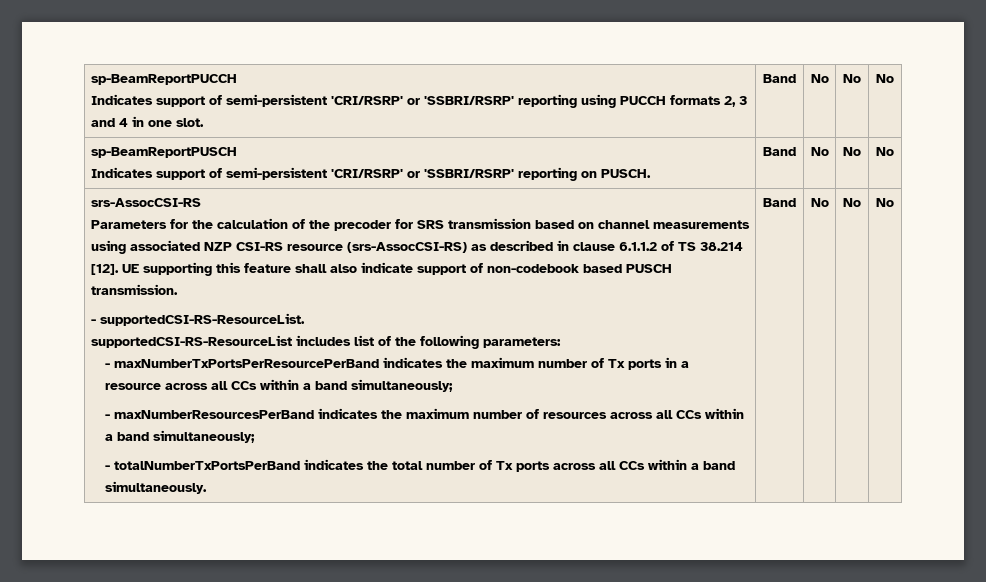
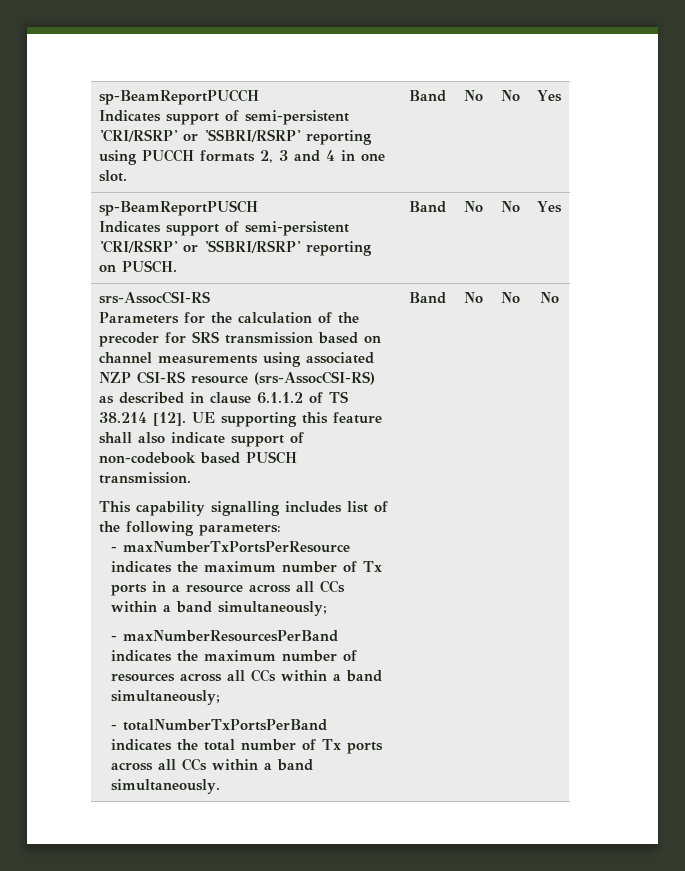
  sp-BeamReportPUCCH
- Indicates support of semi-persistent 'CRI/RSRP' or 'SSBRI/RSRP' reporting using PUCCH formats 2, 3 and 4 in one slot. | Band | No | No | No
+ Indicates support of semi-persistent 'CRI/RSRP' or 'SSBRI/RSRP' reporting using PUCCH formats 2, 3 and 4 in one slot. | Band | No | No | Yes
  sp-BeamReportPUSCH
- Indicates support of semi-persistent 'CRI/RSRP' or 'SSBRI/RSRP' reporting on PUSCH. | Band | No | No | No
+ Indicates support of semi-persistent 'CRI/RSRP' or 'SSBRI/RSRP' reporting on PUSCH. | Band | No | No | Yes
- - supportedCSI-RS-ResourceList.
- supportedCSI-RS-ResourceList includes list of the following parameters:
+ This capability signalling includes list of the following parameters:
- - maxNumberTxPortsPerResourcePerBand indicates the maximum number of Tx ports in a resource across all CCs within a band simultaneously;
+ - maxNumberTxPortsPerResource indicates the maximum number of Tx ports in a resource across all CCs within a band simultaneously;

